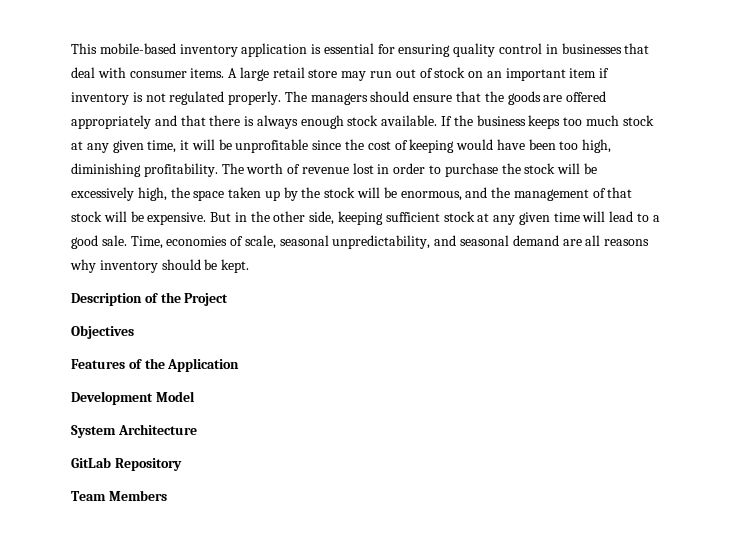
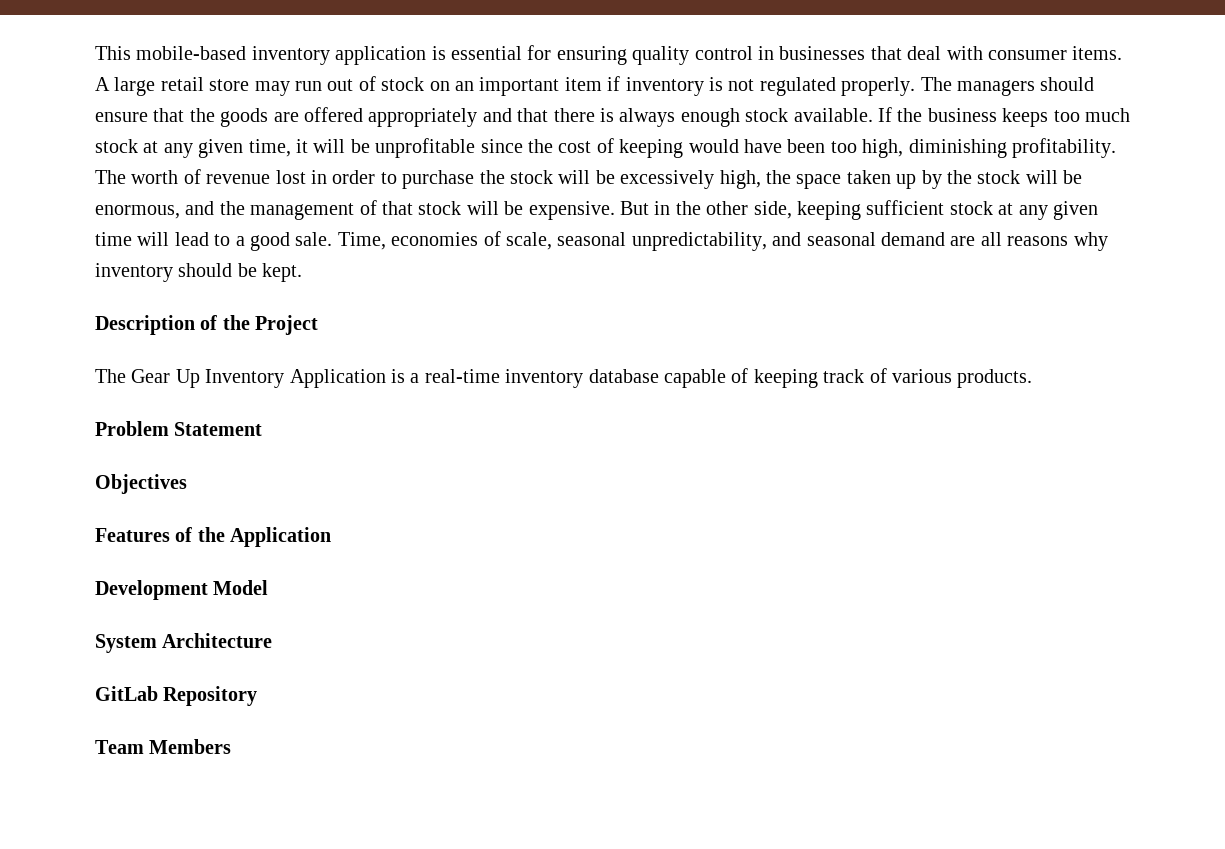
+ The Gear Up Inventory Application is a real-time inventory database capable of keeping track of various products.
+ Problem Statement

